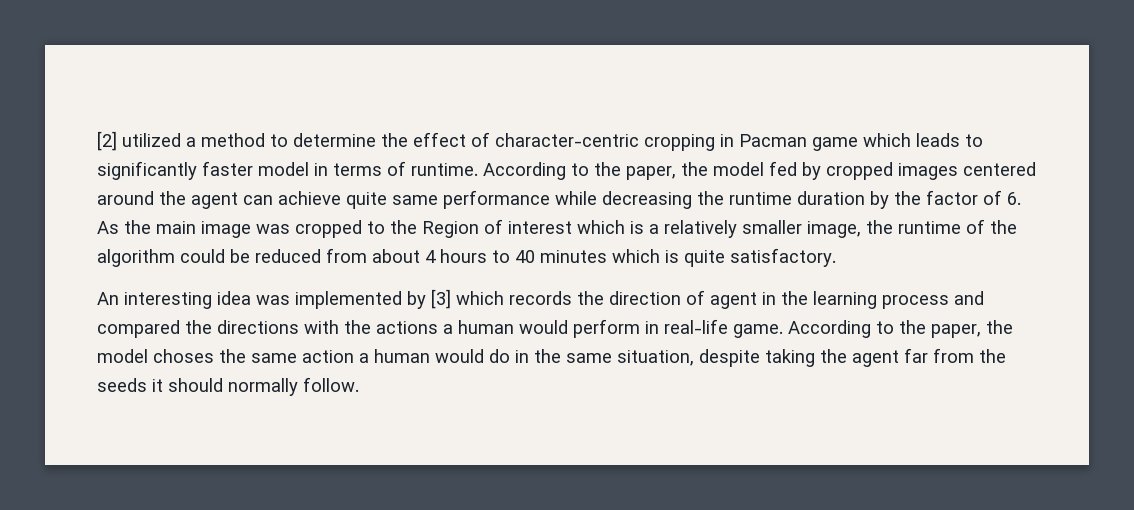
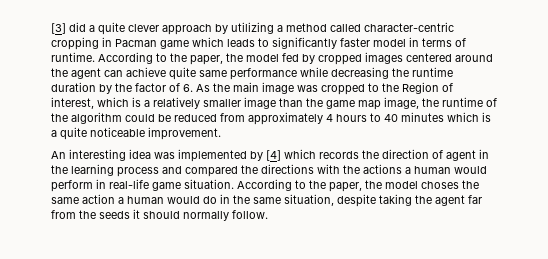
- [2] utilized a method to determine the effect of character-centric cropping in Pacman game which leads to significantly faster model in terms of runtime.
+ [3] did a quite clever approach by utilizing a method called character-centric cropping in Pacman game which leads to significantly faster model in terms of runtime.
- According to the paper, the model fed by cropped images centered around the agent can achieve quite same performance while decreasing the runtime duration by the factor of 6. As the main image was cropped to the Region of interest which is a relatively smaller image, the runtime of the algorithm could be reduced from about 4 hours to 40 minutes which is quite satisfactory.
+ According to the paper, the model fed by cropped images centered around the agent can achieve quite same performance while decreasing the runtime duration by the factor of 6. As the main image was cropped to the Region of interest, which is a relatively smaller image than the game map image, the runtime of the algorithm could be reduced from approximately 4 hours to 40 minutes which is a quite noticeable improvement.
- An interesting idea was implemented by [3] which records the direction of agent in the learning process and compared the directions with the actions a human would perform in real-life game.
+ An interesting idea was implemented by [4] which records the direction of agent in the learning process and compared the directions with the actions a human would perform in real-life game situation.

